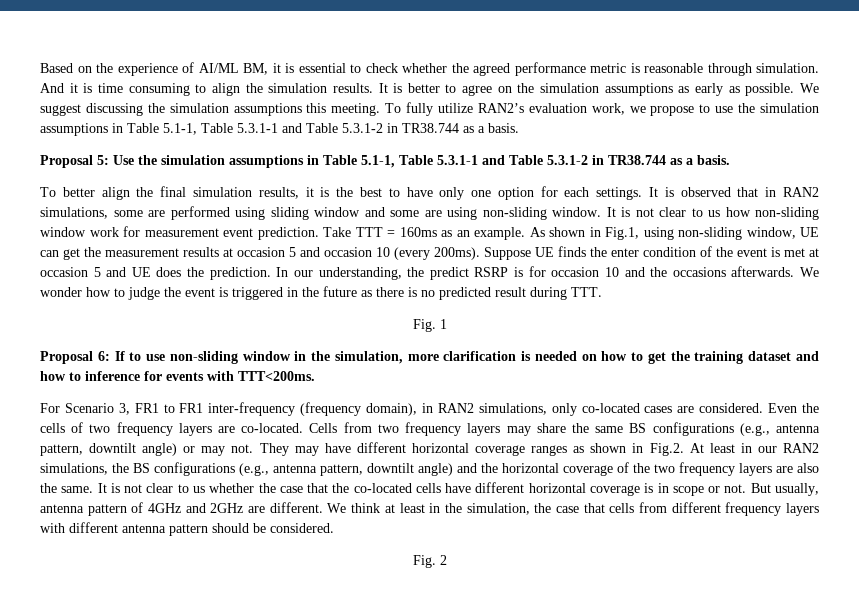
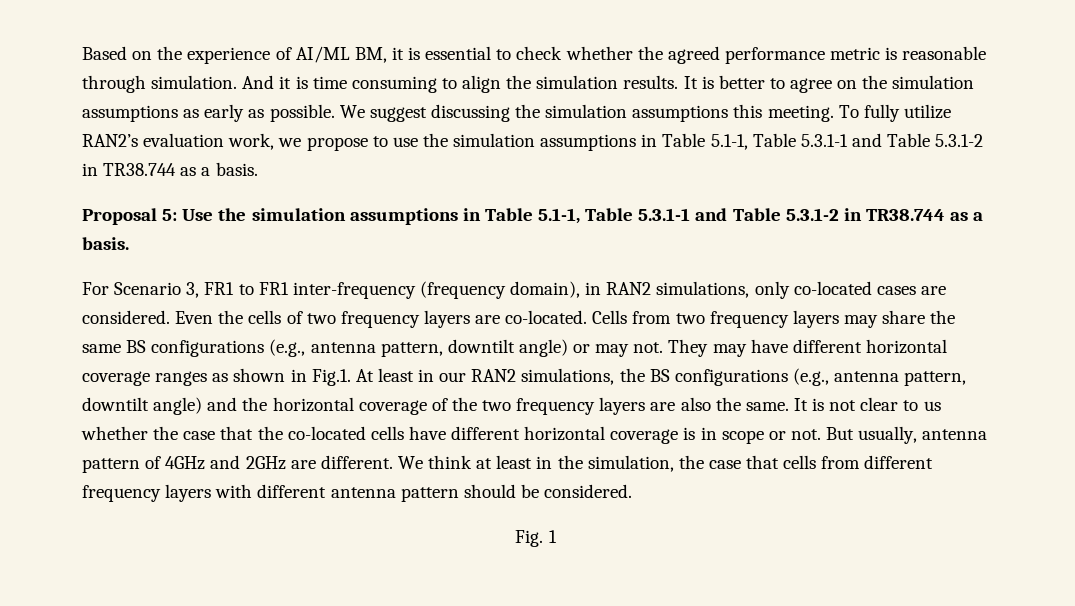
- To better align the final simulation results, it is the best to have only one option for each settings. It is observed that in RAN2 simulations, some are performed using sliding window and some are using non-sliding window. It is not clear to us how non-sliding window work for measurement event prediction. Take TTT = 160ms as an example. As shown in Fig.1, using non-sliding window, UE can get the measurement results at occasion 5 and occasion 10 (every 200ms). Suppose UE finds the enter condition of the event is met at occasion 5 and UE does the prediction. In our understanding, the predict RSRP is for occasion 10 and the occasions afterwards. We wonder how to judge the event is triggered in the future as there is no predicted result during TTT.
- Fig. 1
- Proposal 6: If to use non-sliding window in the simulation, more clarification is needed on how to get the training dataset and how to inference for events with TTT<200ms.
- They may have different horizontal coverage ranges as shown in Fig.2. At least in our RAN2 simulations, the BS configurations (e.g., antenna pattern, downtilt angle) and the horizontal coverage of the two frequency layers are also the same.
+ They may have different horizontal coverage ranges as shown in Fig.1. At least in our RAN2 simulations, the BS configurations (e.g., antenna pattern, downtilt angle) and the horizontal coverage of the two frequency layers are also the same.
- Fig. 2
+ Fig. 1

